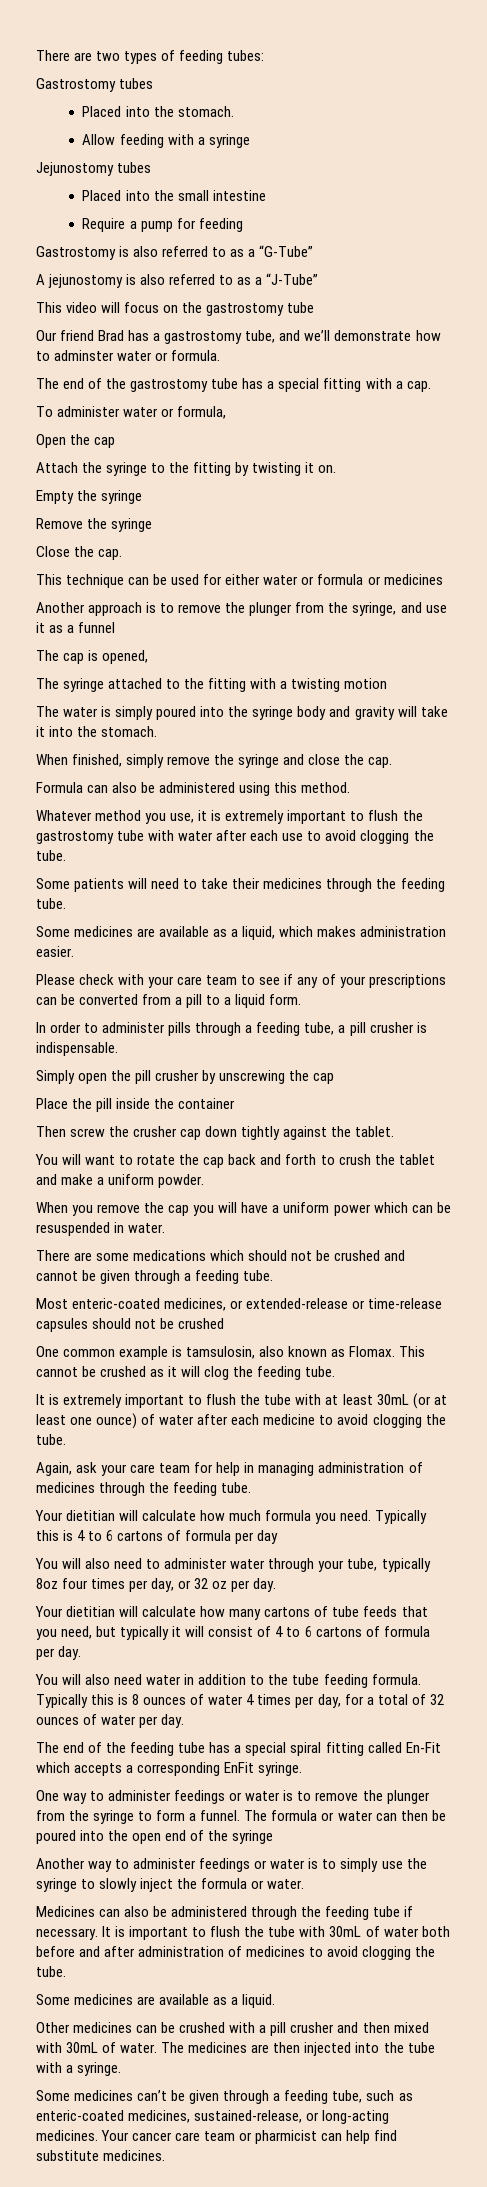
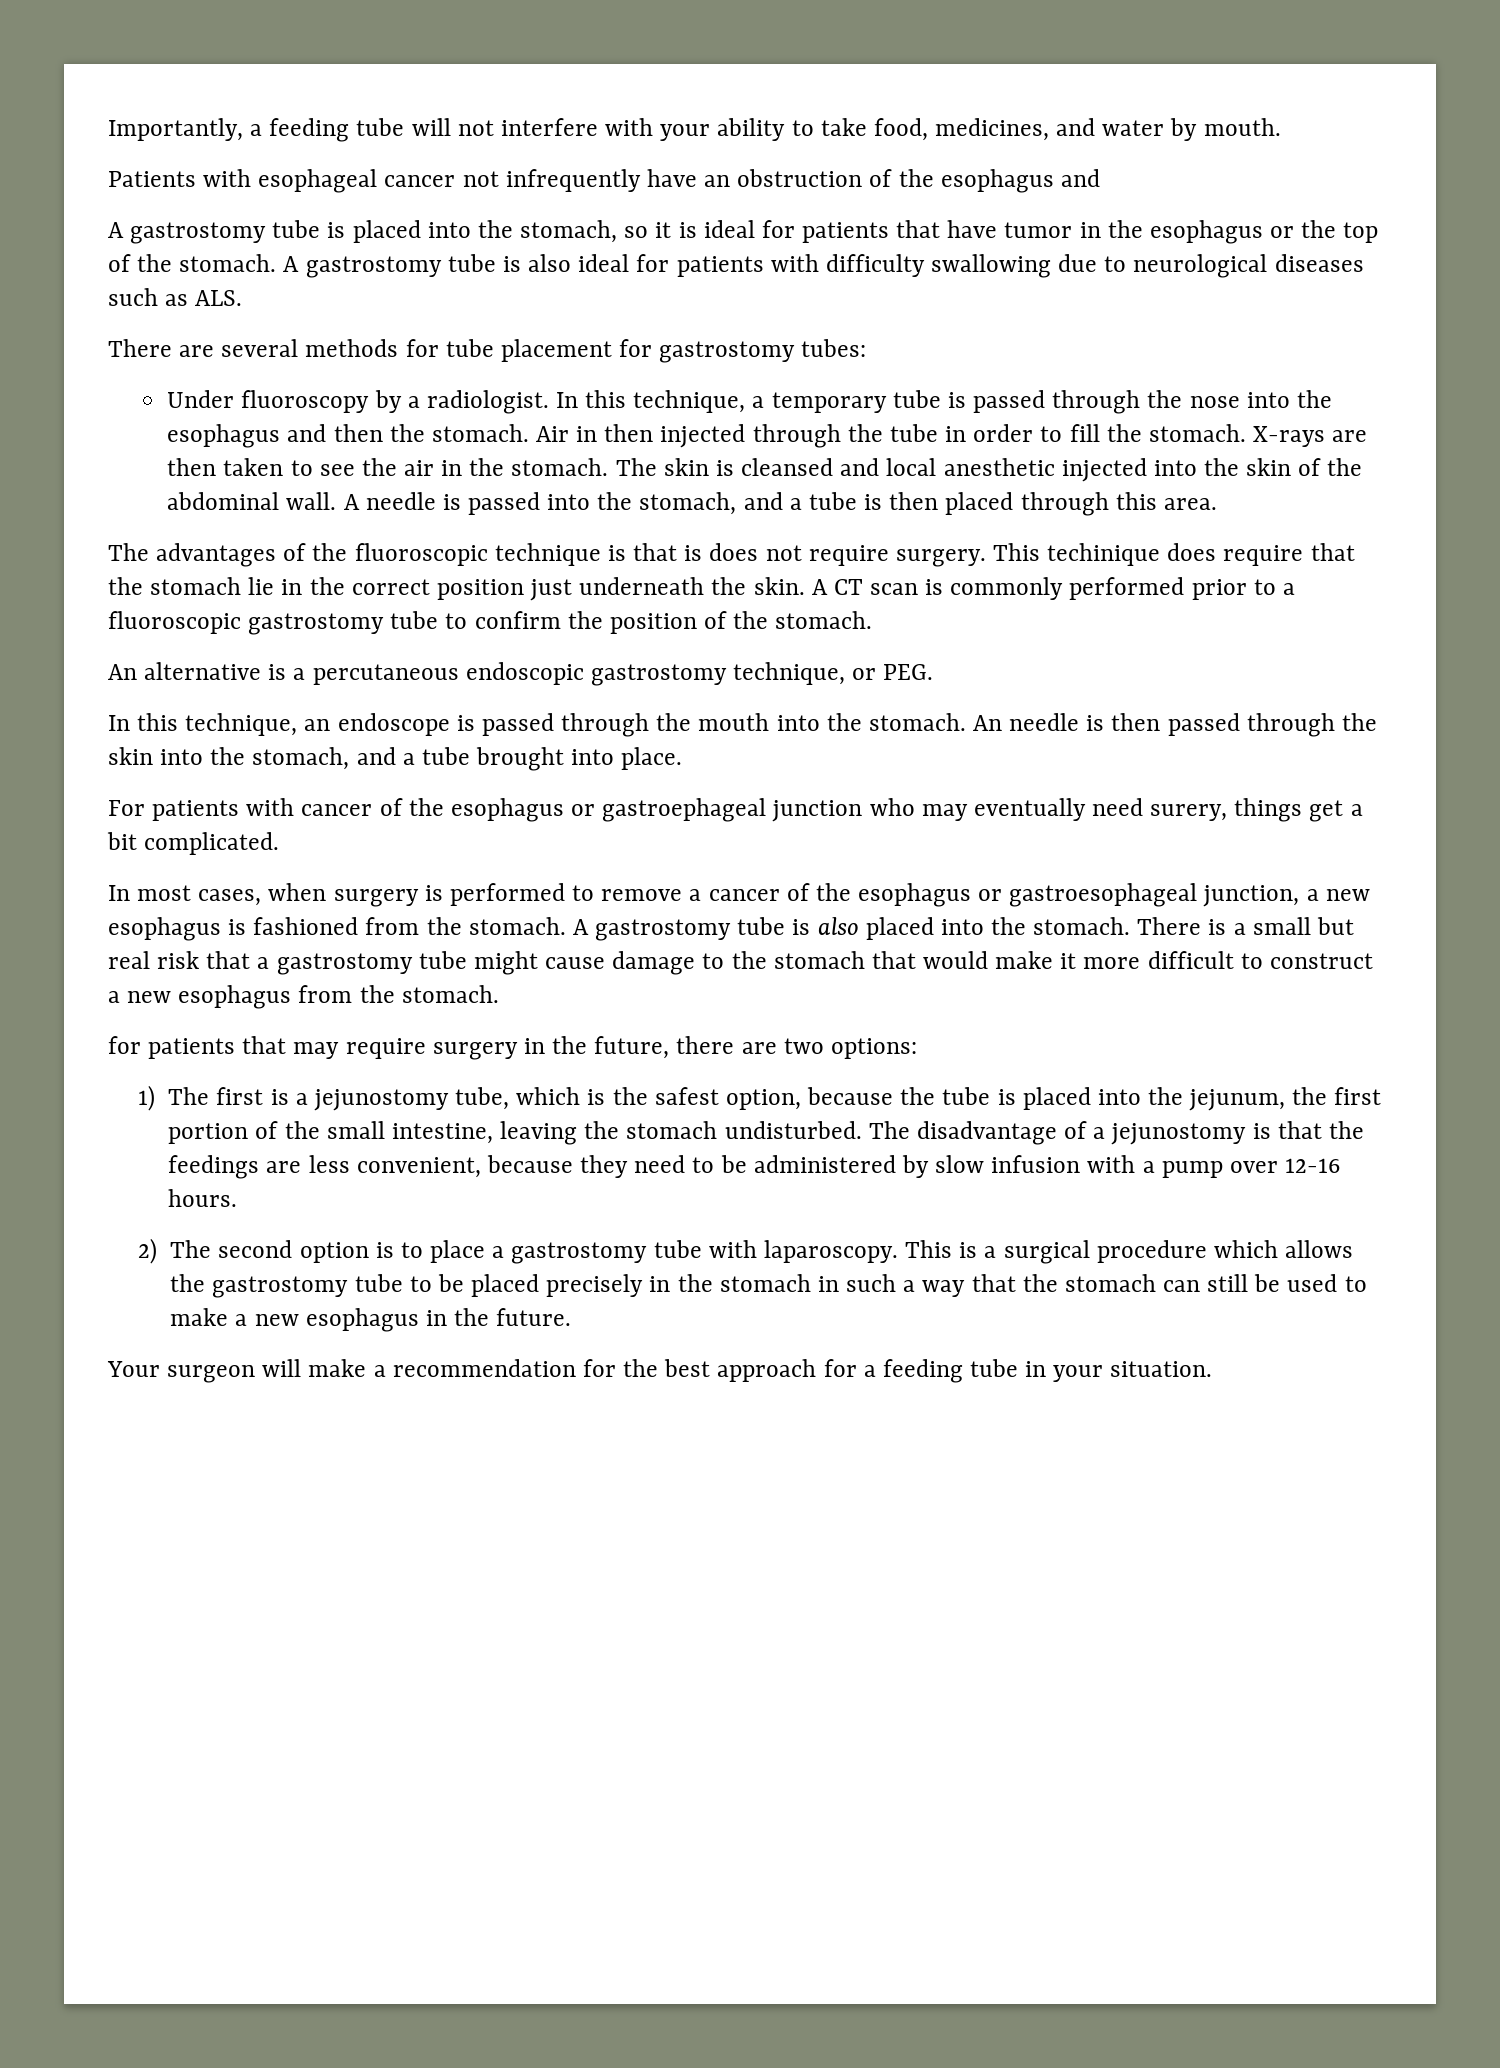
- There are two types of feeding tubes:
- Gastrostomy tubes
- Placed into the stomach.
- Allow feeding with a syringe
- Jejunostomy tubes
- Placed into the small intestine
- Require a pump for feeding
- Gastrostomy is also referred to as a “G-Tube”
- A jejunostomy is also referred to as a “J-Tube”
- This video will focus on the gastrostomy tube
- Our friend Brad has a gastrostomy tube, and we’ll demonstrate how to adminster water or formula.
- The end of the gastrostomy tube has a special fitting with a cap.
- To administer water or formula,
- Open the cap
- Attach the syringe to the fitting by twisting it on.
- Empty the syringe
- Remove the syringe
- Close the cap.
- This technique can be used for either water or formula or medicines
- Another approach is to remove the plunger from the syringe, and use it as a funnel
- The cap is opened,
- The syringe attached to the fitting with a twisting motion
- The water is simply poured into the syringe body and gravity will take it into the stomach.
- When finished, simply remove the syringe and close the cap.
- Formula can also be administered using this method.
- Whatever method you use, it is extremely important to flush the gastrostomy tube with water after each use to avoid clogging the tube.
- Some patients will need to take their medicines through the feeding tube.
- Some medicines are available as a liquid, which makes administration easier.
- Please check with your care team to see if any of your prescriptions can be converted from a pill to a liquid form.
- In order to administer pills through a feeding tube, a pill crusher is indispensable.
- Simply open the pill crusher by unscrewing the cap
- Place the pill inside the container
- Then screw the crusher cap down tightly against the tablet.
- You will want to rotate the cap back and forth to crush the tablet and make a uniform powder.
- When you remove the cap you will have a uniform power which can be resuspended in water.
- There are some medications which should not be crushed and cannot be given through a feeding tube.
- Most enteric-coated medicines, or extended-release or time-release capsules should not be crushed
- One common example is tamsulosin, also known as Flomax. This cannot be crushed as it will clog the feeding tube.
- It is extremely important to flush the tube with at least 30mL (or at least one ounce) of water after each medicine to avoid clogging the tube.
- Again, ask your care team for help in managing administration of medicines through the feeding tube.
- Your dietitian will calculate how much formula you need. Typically this is 4 to 6 cartons of formula per day
- You will also need to administer water through your tube, typically 8oz four times per day, or 32 oz per day.
- Your dietitian will calculate how many cartons of tube feeds that you need, but typically it will consist of 4 to 6 cartons of formula per day.
- You will also need water in addition to the tube feeding formula. Typically this is 8 ounces of water 4 times per day, for a total of 32 ounces of water per day.
- The end of the feeding tube has a special spiral fitting called En-Fit which accepts a corresponding EnFit syringe.
- One way to administer feedings or water is to remove the plunger from the syringe to form a funnel. The formula or water can then be poured into the open end of the syringe
- Another way to administer feedings or water is to simply use the syringe to slowly inject the formula or water.
- Medicines can also be administered through the feeding tube if necessary. It is important to flush the tube with 30mL of water both before and after administration of medicines to avoid clogging the tube.
- Some medicines are available as a liquid.
- Other medicines can be crushed with a pill crusher and then mixed with 30mL of water. The medicines are then injected into the tube with a syringe.
- Some medicines can’t be given through a feeding tube, such as enteric-coated medicines, sustained-release, or long-acting medicines. Your cancer care team or pharmicist can help find substitute medicines.
+ Importantly, a feeding tube will not interfere with your ability to take food, medicines, and water by mouth.
+ Patients with esophageal cancer not infrequently have an obstruction of the esophagus and
+ A gastrostomy tube is placed into the stomach, so it is ideal for patients that have tumor in the esophagus or the top of the stomach. A gastrostomy tube is also ideal for patients with difficulty swallowing due to neurological diseases such as ALS.
+ There are several methods for tube placement for gastrostomy tubes:
+ Under fluoroscopy by a radiologist. In this technique, a temporary tube is passed through the nose into the esophagus and then the stomach. Air in then injected through the tube in order to fill the stomach. X-rays are then taken to see the air in the stomach. The skin is cleansed and local anesthetic injected into the skin of the abdominal wall. A needle is passed into the stomach, and a tube is then placed through this area.
+ The advantages of the fluoroscopic technique is that is does not require surgery. This techinique does require that the stomach lie in the correct position just underneath the skin. A CT scan is commonly performed prior to a fluoroscopic gastrostomy tube to confirm the position of the stomach.
+ An alternative is a percutaneous endoscopic gastrostomy technique, or PEG.
+ In this technique, an endoscope is passed through the mouth into the stomach. An needle is then passed through the skin into the stomach, and a tube brought into place.
+ For patients with cancer of the esophagus or gastroephageal junction who may eventually need surery, things get a bit complicated.
+ In most cases, when surgery is performed to remove a cancer of the esophagus or gastroesophageal junction, a new esophagus is fashioned from the stomach. A gastrostomy tube is also placed into the stomach. There is a small but real risk that a gastrostomy tube might cause damage to the stomach that would make it more difficult to construct a new esophagus from the stomach.
+ for patients that may require surgery in the future, there are two options:
+ 1) The first is a jejunostomy tube, which is the safest option, because the tube is placed into the jejunum, the first portion of the small intestine, leaving the stomach undisturbed. The disadvantage of a jejunostomy is that the feedings are less convenient, because they need to be administered by slow infusion with a pump over 12-16 hours.
+ 2) The second option is to place a gastrostomy tube with laparoscopy. This is a surgical procedure which allows the gastrostomy tube to be placed precisely in the stomach in such a way that the stomach can still be used to make a new esophagus in the future.
+ Your surgeon will make a recommendation for the best approach for a feeding tube in your situation.

